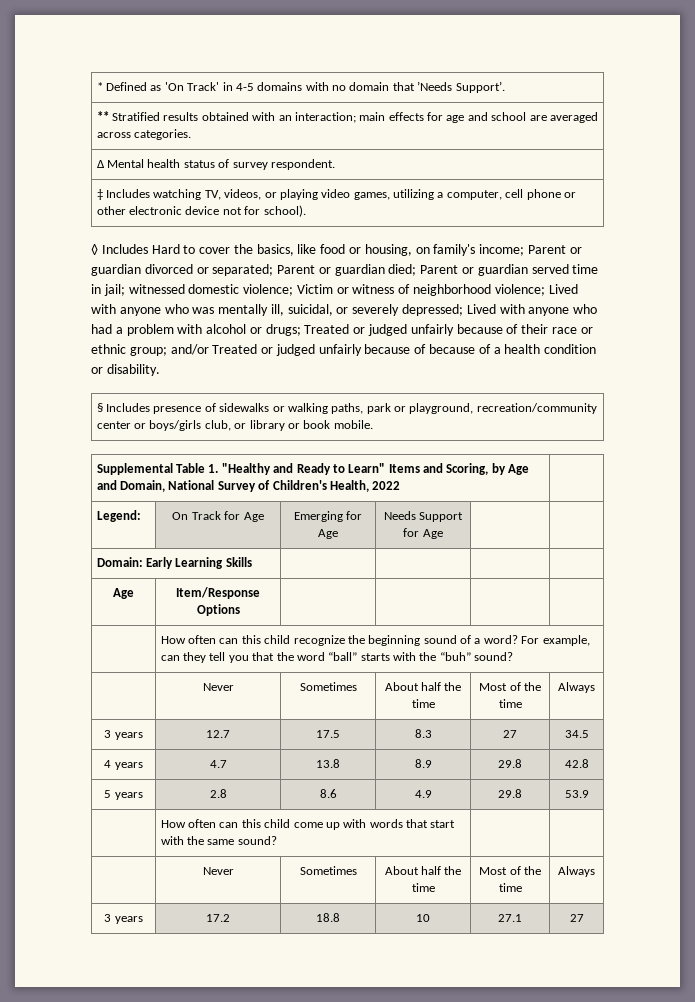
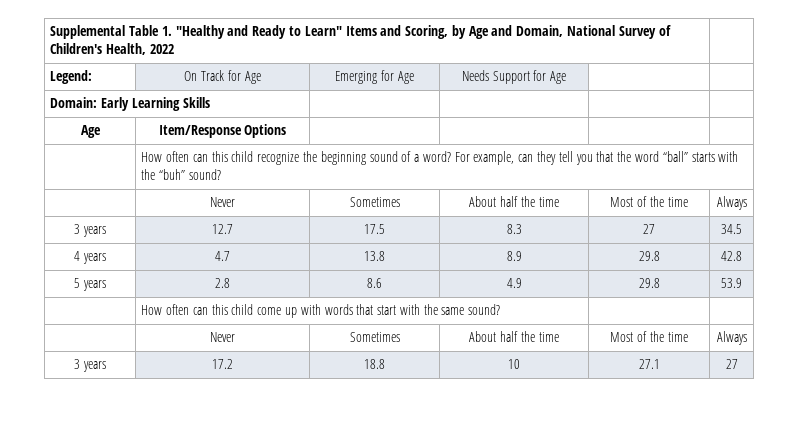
- * Defined as 'On Track' in 4-5 domains with no domain that ’Needs Support’.
- ** Stratified results obtained with an interaction; main effects for age and school are averaged across categories.
- ∆ Mental health status of survey respondent.
- ‡ Includes watching TV, videos, or playing video games, utilizing a computer, cell phone or other electronic device not for school).
- ◊ Includes Hard to cover the basics, like food or housing, on family's income; Parent or guardian divorced or separated; Parent or guardian died; Parent or guardian served time in jail; witnessed domestic violence; Victim or witness of neighborhood violence; Lived with anyone who was mentally ill, suicidal, or severely depressed; Lived with anyone who had a problem with alcohol or drugs; Treated or judged unfairly because of their race or ethnic group; and/or Treated or judged unfairly because of because of a health condition or disability.
- § Includes presence of sidewalks or walking paths, park or playground, recreation/community center or boys/girls club, or library or book mobile.

